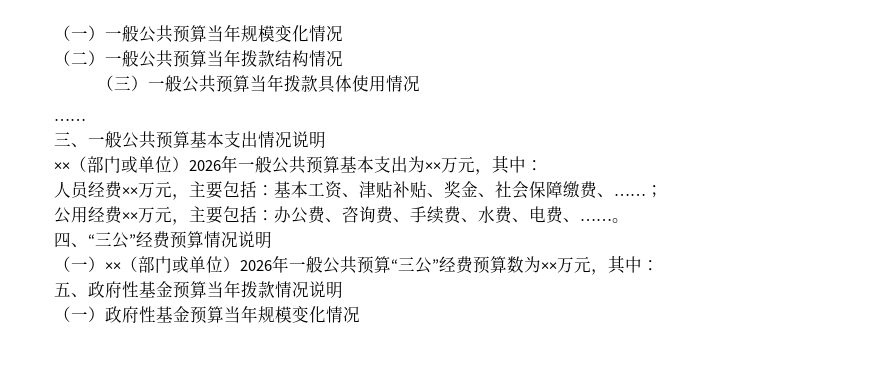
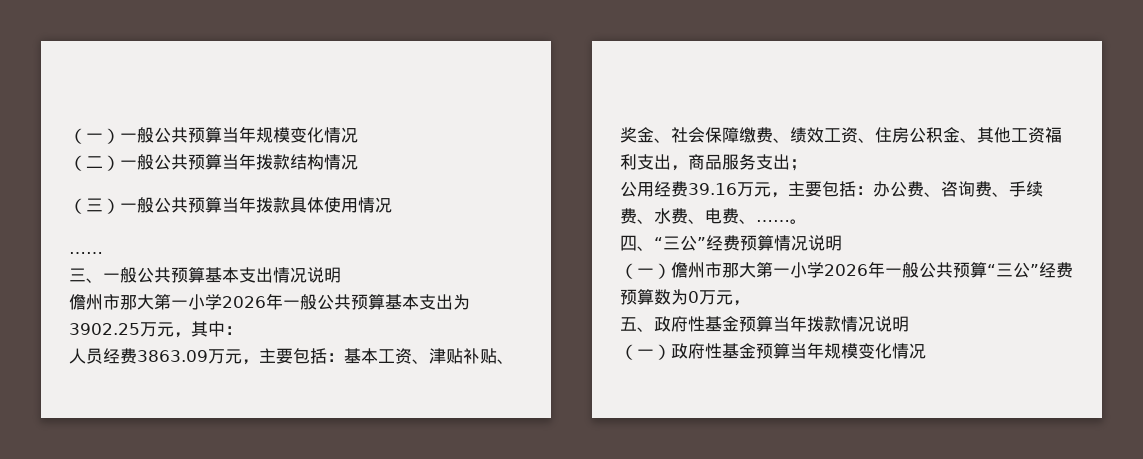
- ××（部门或单位）2026年一般公共预算基本支出为××万元，其中：
+ 儋州市那大第一小学2026年一般公共预算基本支出为3902.25万元，其中：
- 人员经费××万元，主要包括：基本工资、津贴补贴、奖金、社会保障缴费、……；
+ 人员经费3863.09万元，主要包括：基本工资、津贴补贴、奖金、社会保障缴费、绩效工资、住房公积金、其他工资福利支出，商品服务支出；
- 公用经费××万元，主要包括：办公费、咨询费、手续费、水费、电费、……
+ 公用经费39.16万元，主要包括：办公费、咨询费、手续费、水费、电费、……
- （一）××（部门或单位）2026年一般公共预算“三公”经费预算数为××万元，其中：
+ （一）儋州市那大第一小学2026年一般公共预算“三公”经费预算数为0万元，

